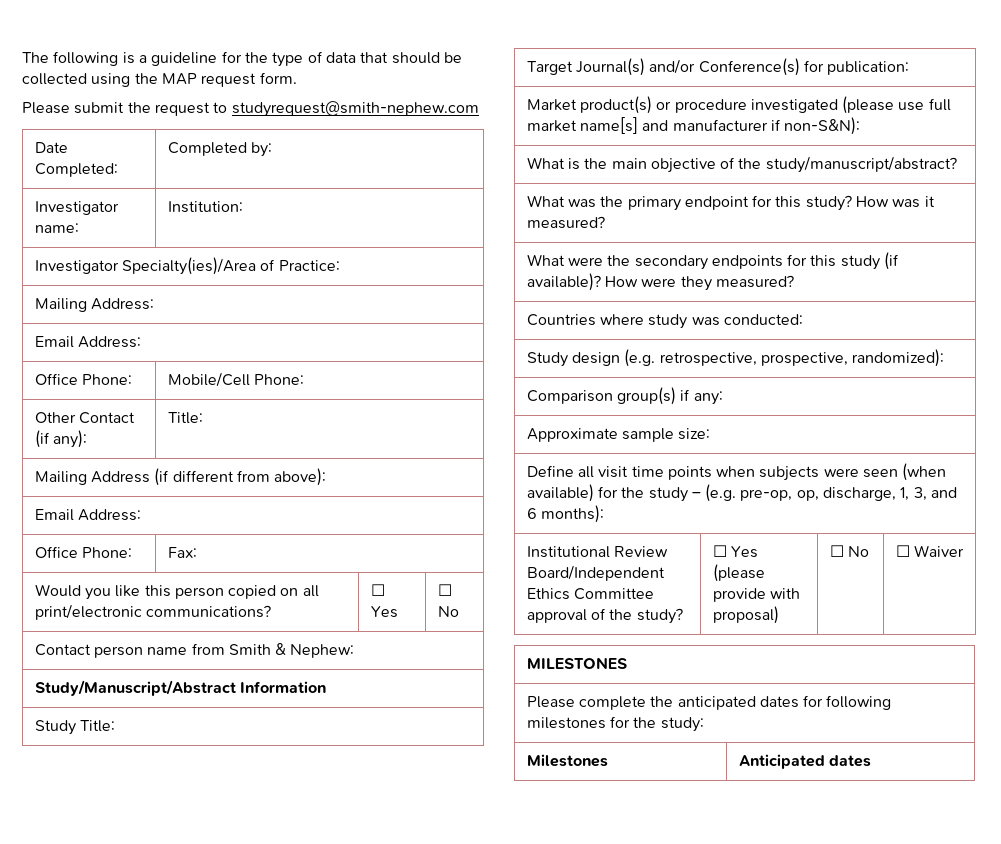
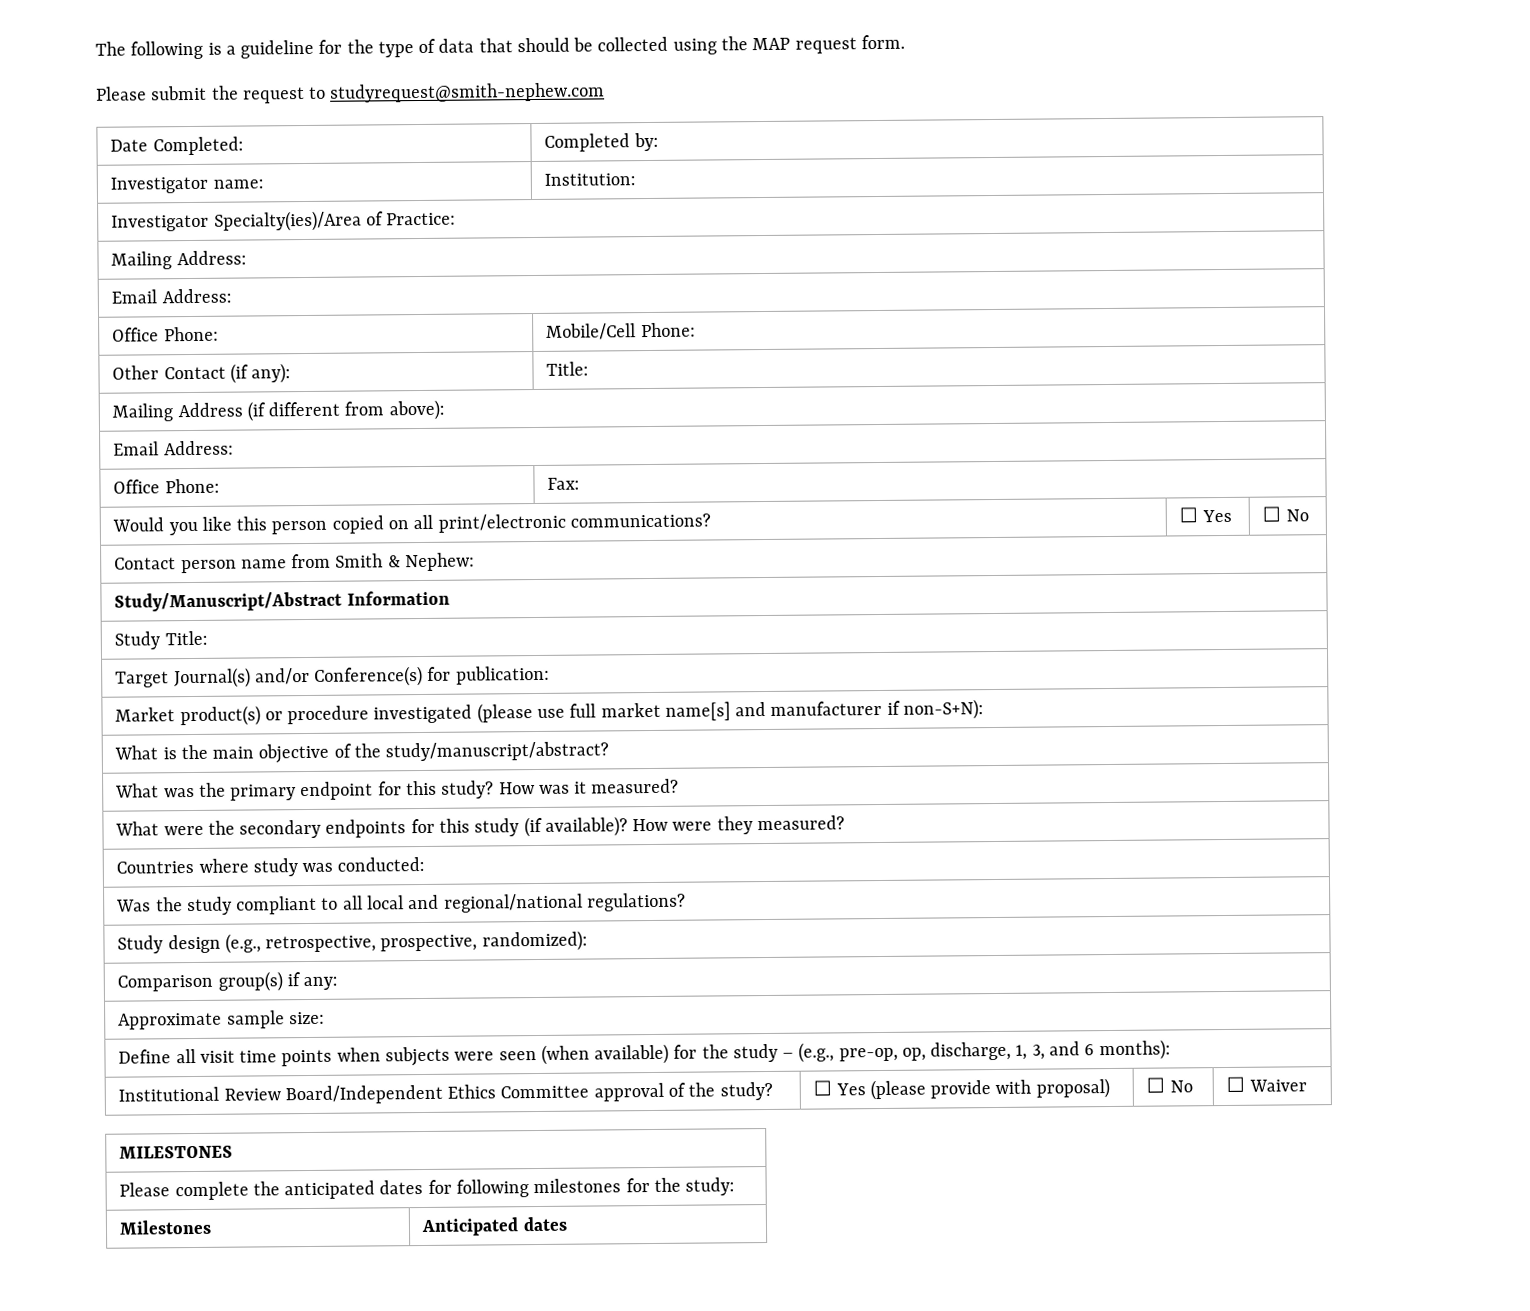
- Market product(s) or procedure investigated (please use full market name[s] and manufacturer if non-S&N):
+ Market product(s) or procedure investigated (please use full market name[s] and manufacturer if non-S+N):
+ Was the study compliant to all local and regional/national regulations?
- Study design (e.g. retrospective, prospective, randomized):
+ Study design (e.g., retrospective, prospective, randomized):
- Define all visit time points when subjects were seen (when available) for the study – (e.g. pre-op, op, discharge, 1, 3, and 6 months):
+ Define all visit time points when subjects were seen (when available) for the study – (e.g., pre-op, op, discharge, 1, 3, and 6 months):

